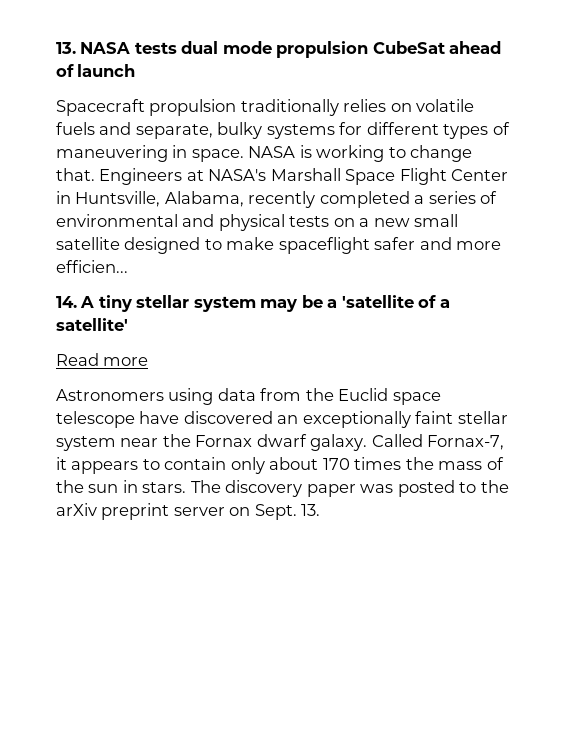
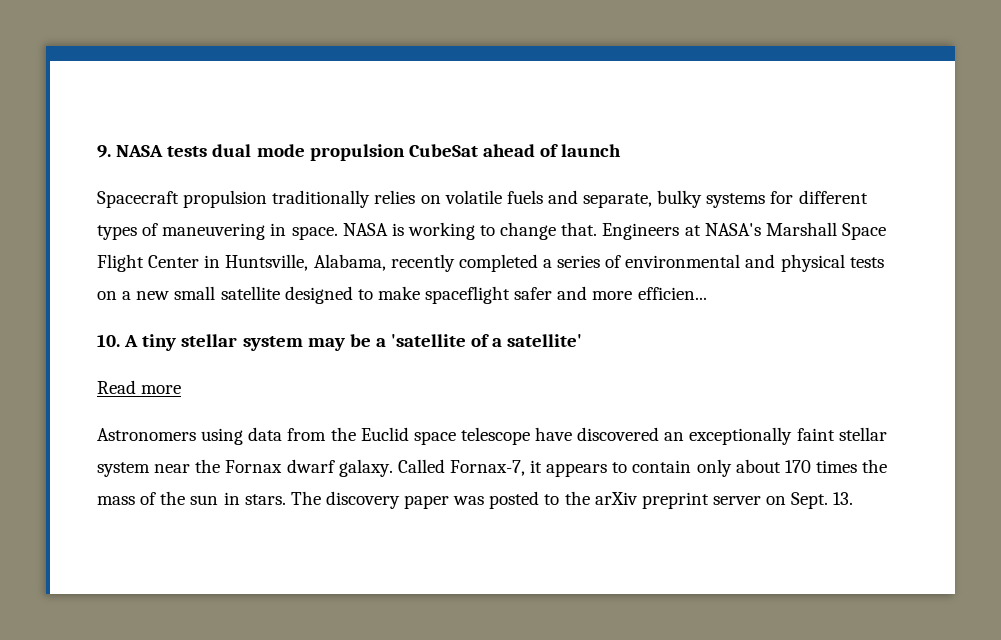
- 13. NASA tests dual mode propulsion CubeSat ahead of launch
+ 9. NASA tests dual mode propulsion CubeSat ahead of launch
- 14. A tiny stellar system may be a 'satellite of a satellite'
+ 10. A tiny stellar system may be a 'satellite of a satellite'

